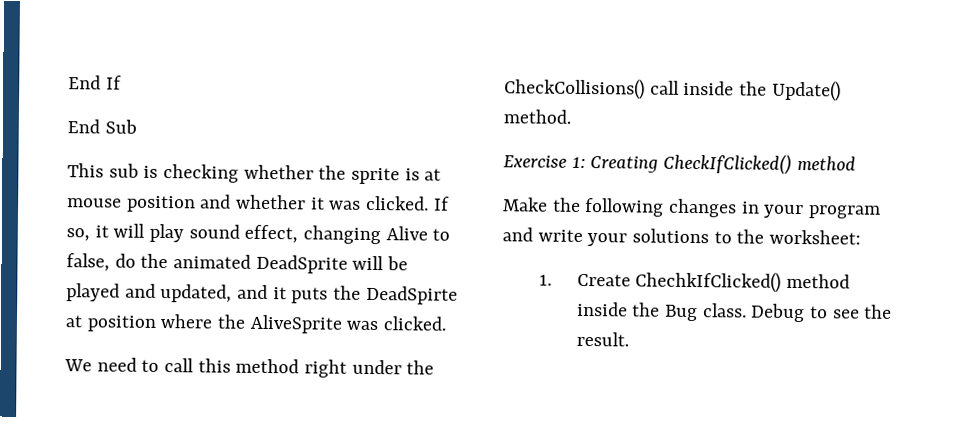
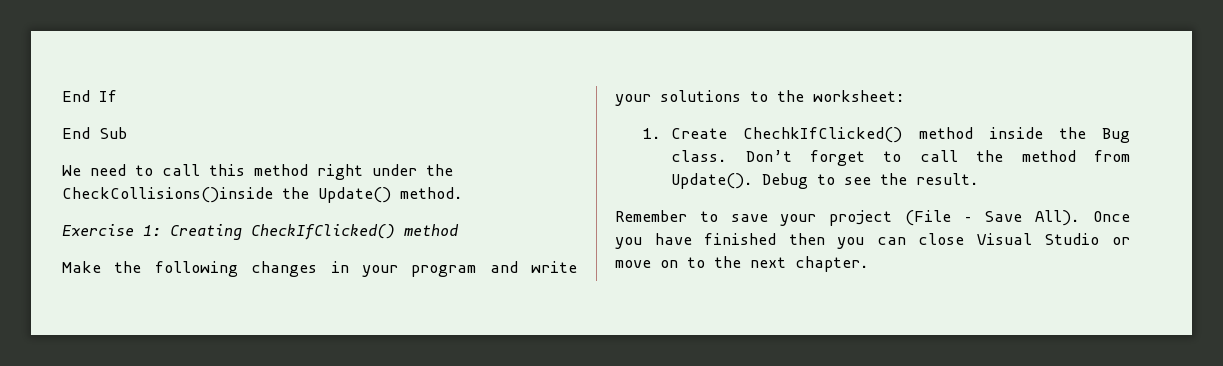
- This sub is checking whether the sprite is at mouse position and whether it was clicked. If so, it will play sound effect, changing Alive to false, do the animated DeadSprite will be played and updated, and it puts the DeadSpirte at position where the AliveSprite was clicked.
- We need to call this method right under the CheckCollisions() call inside the Update() method.
+ We need to call this method right under the CheckCollisions()inside the Update() method.
+ Don’t forget to call the method from Update().
+ Remember to save your project (File – Save All). Once you have finished then you can close Visual Studio or move on to the next chapter.

